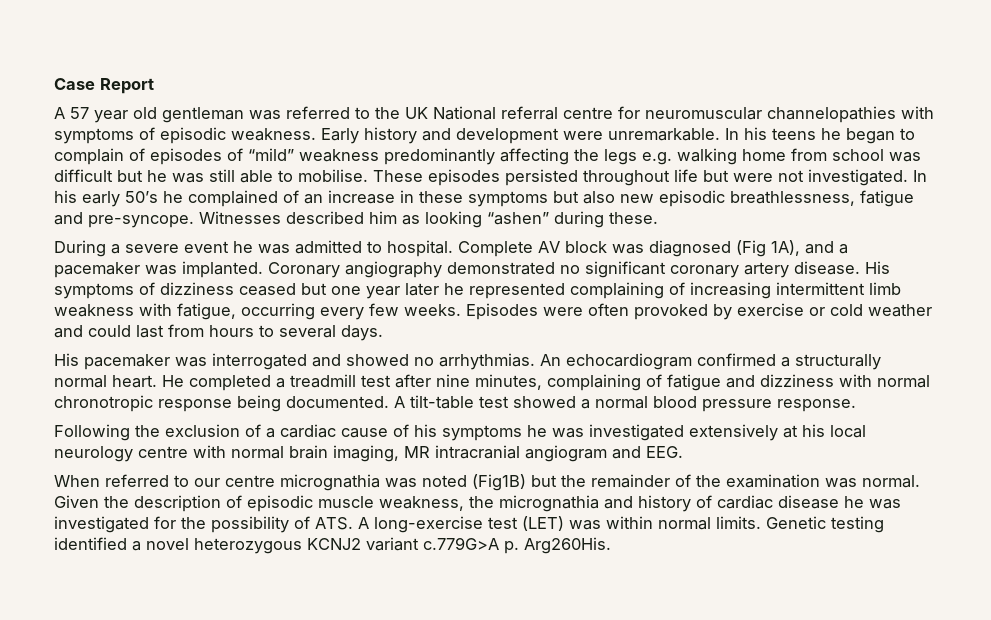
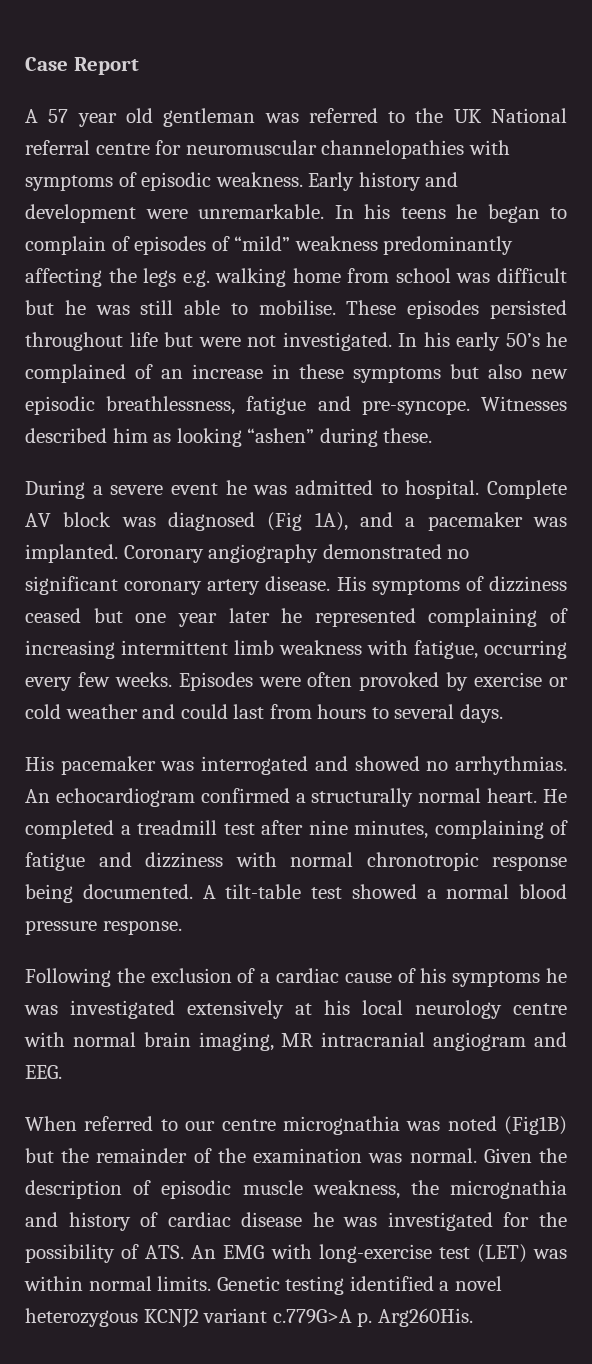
- Given the description of episodic muscle weakness, the micrognathia and history of cardiac disease he was investigated for the possibility of ATS. A long-exercise test (LET) was within normal limits.
+ Given the description of episodic muscle weakness, the micrognathia and history of cardiac disease he was investigated for the possibility of ATS. An EMG with long-exercise test (LET) was within normal limits.

